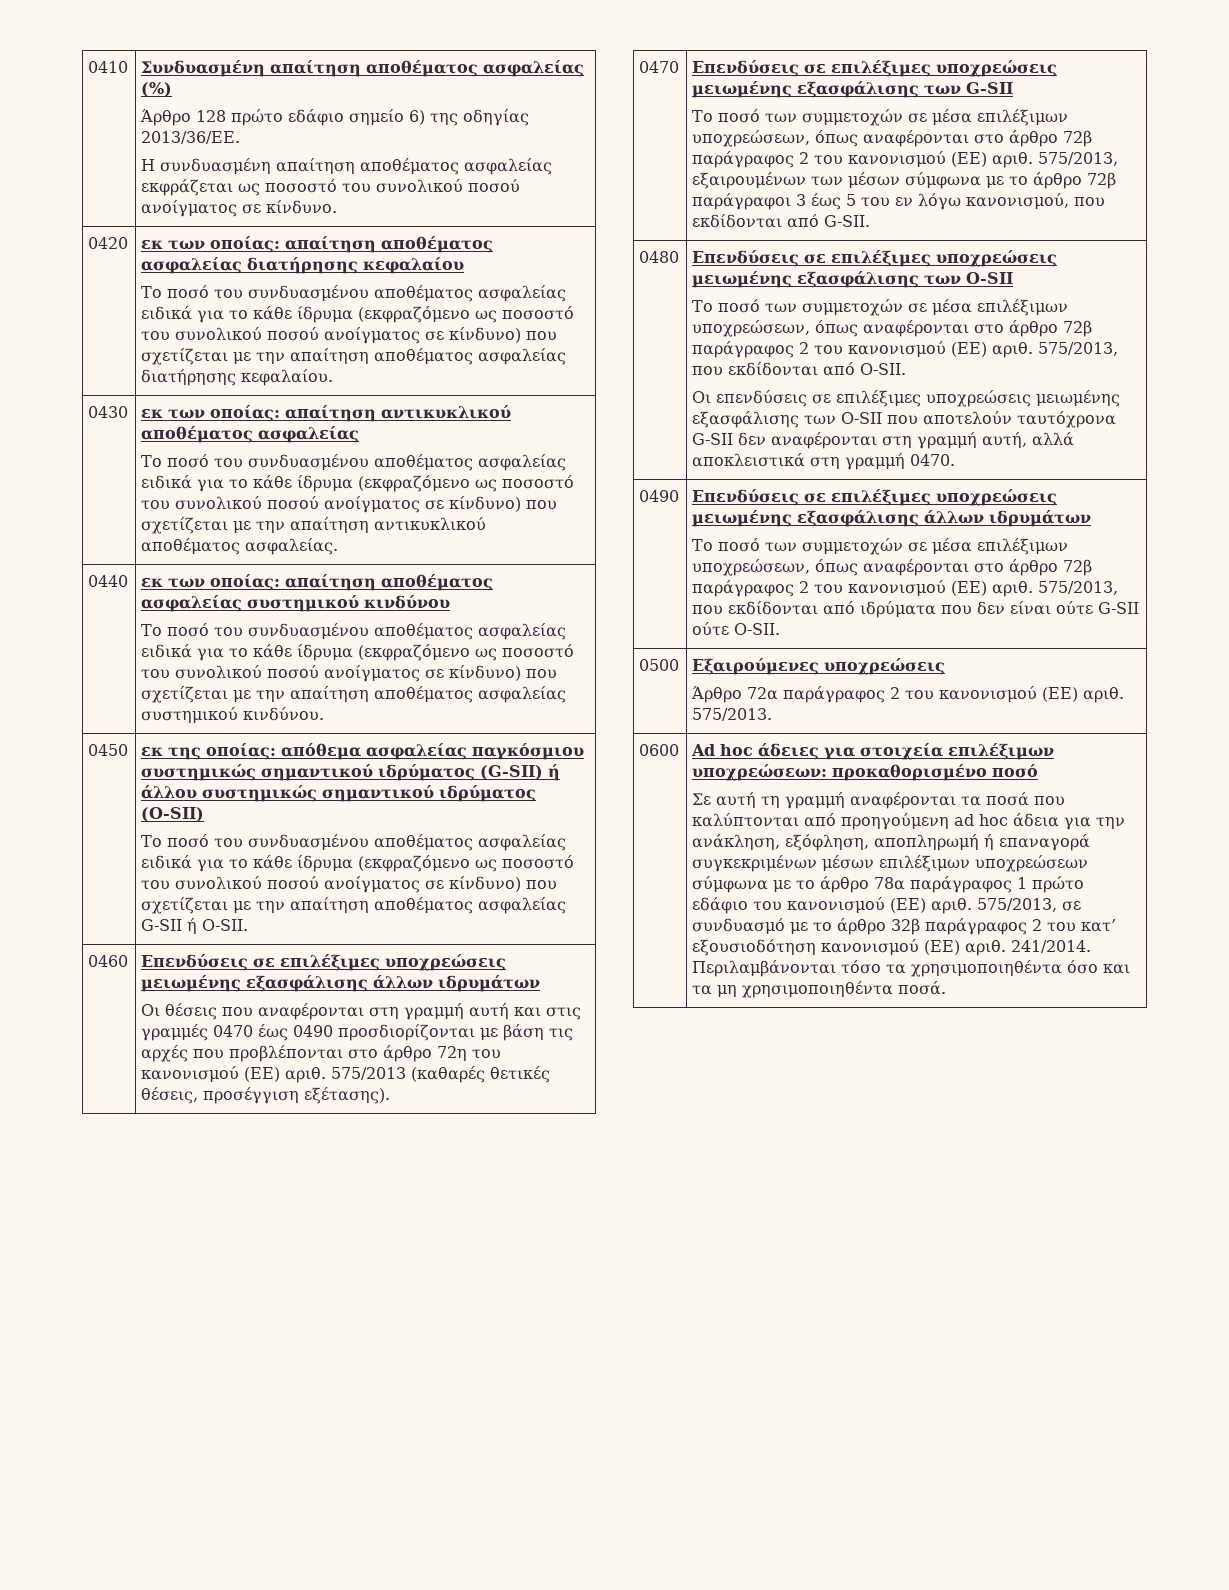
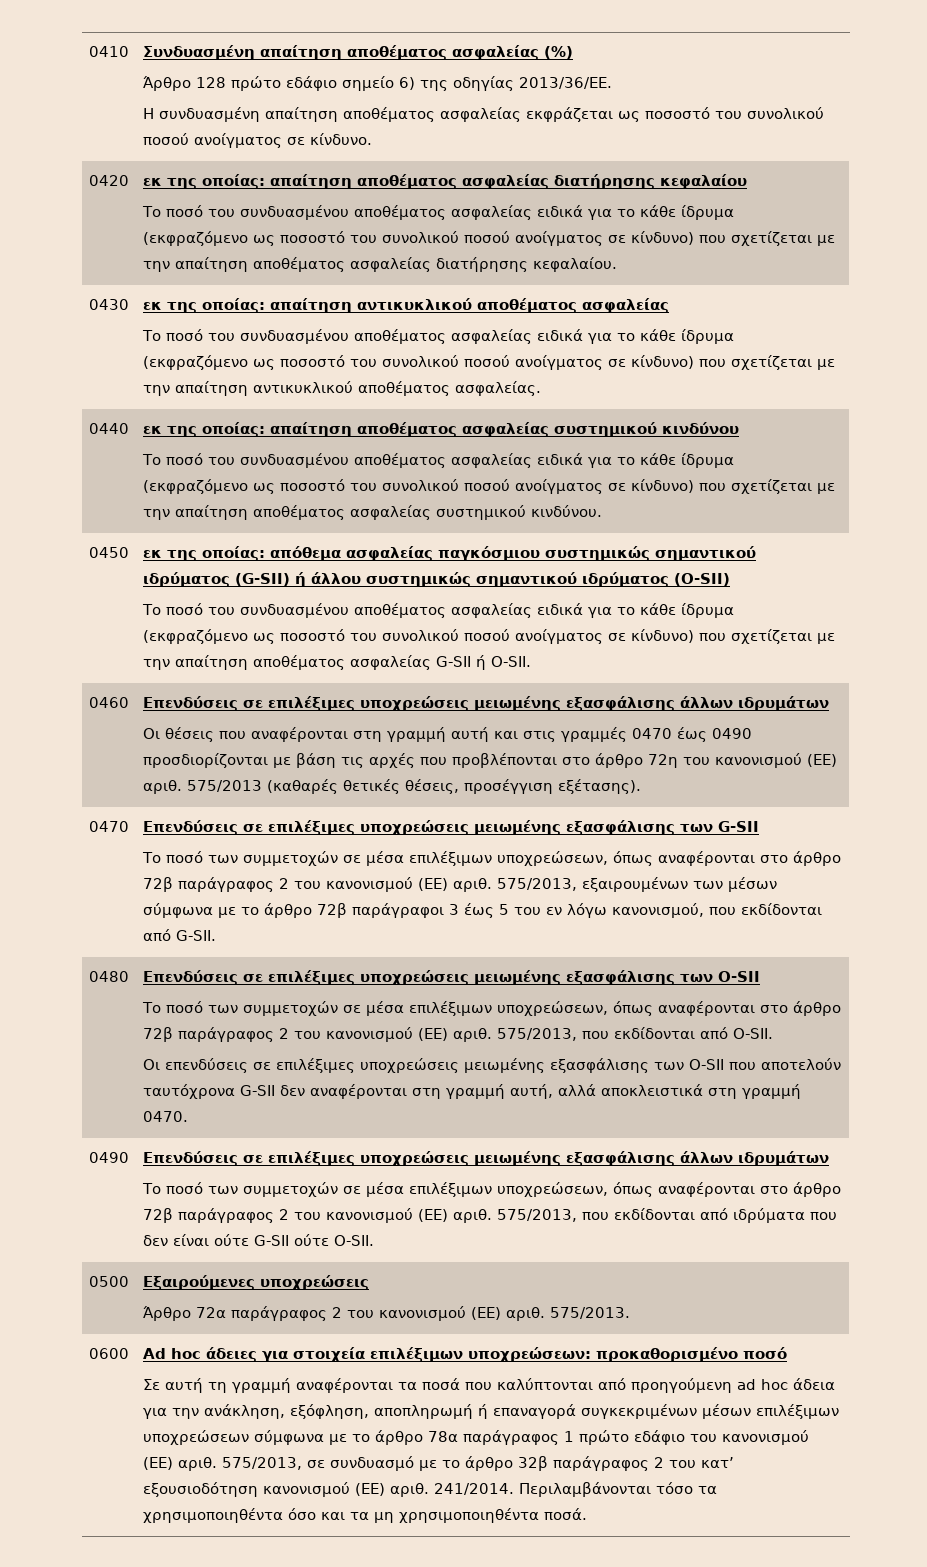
- 0420 | εκ των οποίας: απαίτηση αποθέματος ασφαλείας διατήρησης κεφαλαίου
+ 0420 | εκ της οποίας: απαίτηση αποθέματος ασφαλείας διατήρησης κεφαλαίου
- 0430 | εκ των οποίας: απαίτηση αντικυκλικού αποθέματος ασφαλείας
+ 0430 | εκ της οποίας: απαίτηση αντικυκλικού αποθέματος ασφαλείας
- 0440 | εκ των οποίας: απαίτηση αποθέματος ασφαλείας συστημικού κινδύνου
+ 0440 | εκ της οποίας: απαίτηση αποθέματος ασφαλείας συστημικού κινδύνου

